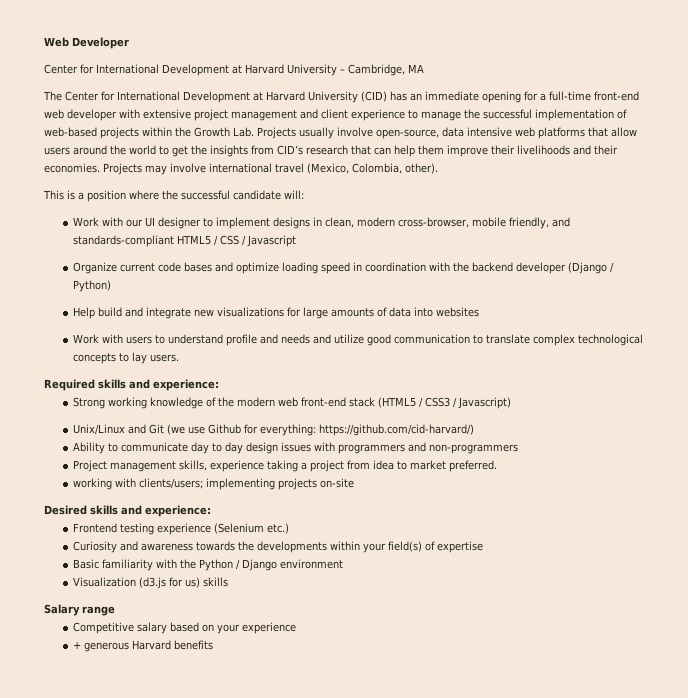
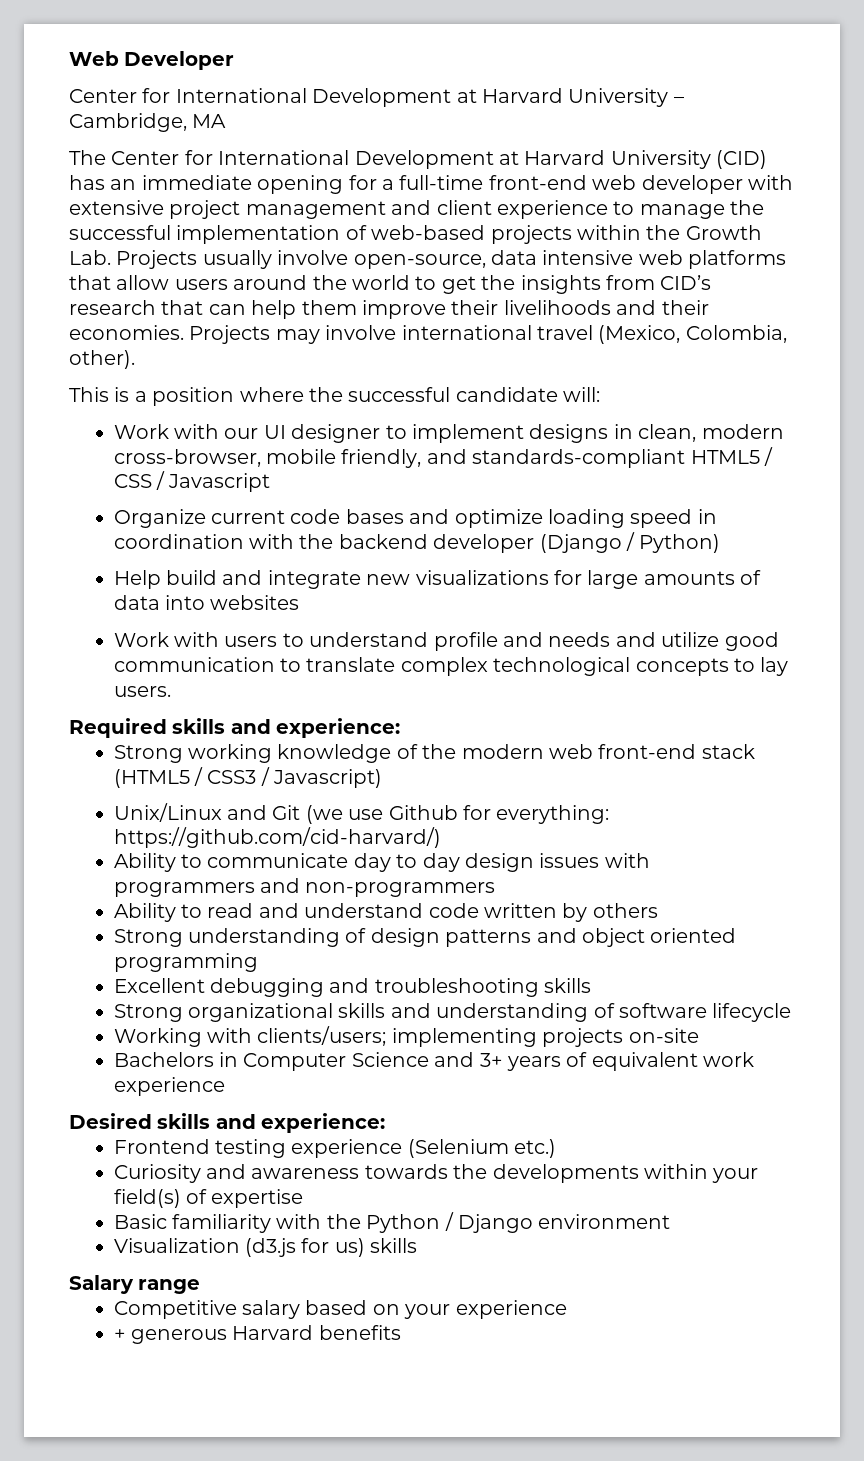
- Project management skills, experience taking a project from idea to market preferred.
- working with clients/users; implementing projects on-site
+ Ability to read and understand code written by others
+ Strong understanding of design patterns and object oriented programming
+ Excellent debugging and troubleshooting skills
+ Strong organizational skills and understanding of software lifecycle
+ Working with clients/users; implementing projects on-site
+ Bachelors in Computer Science and 3+ years of equivalent work experience

